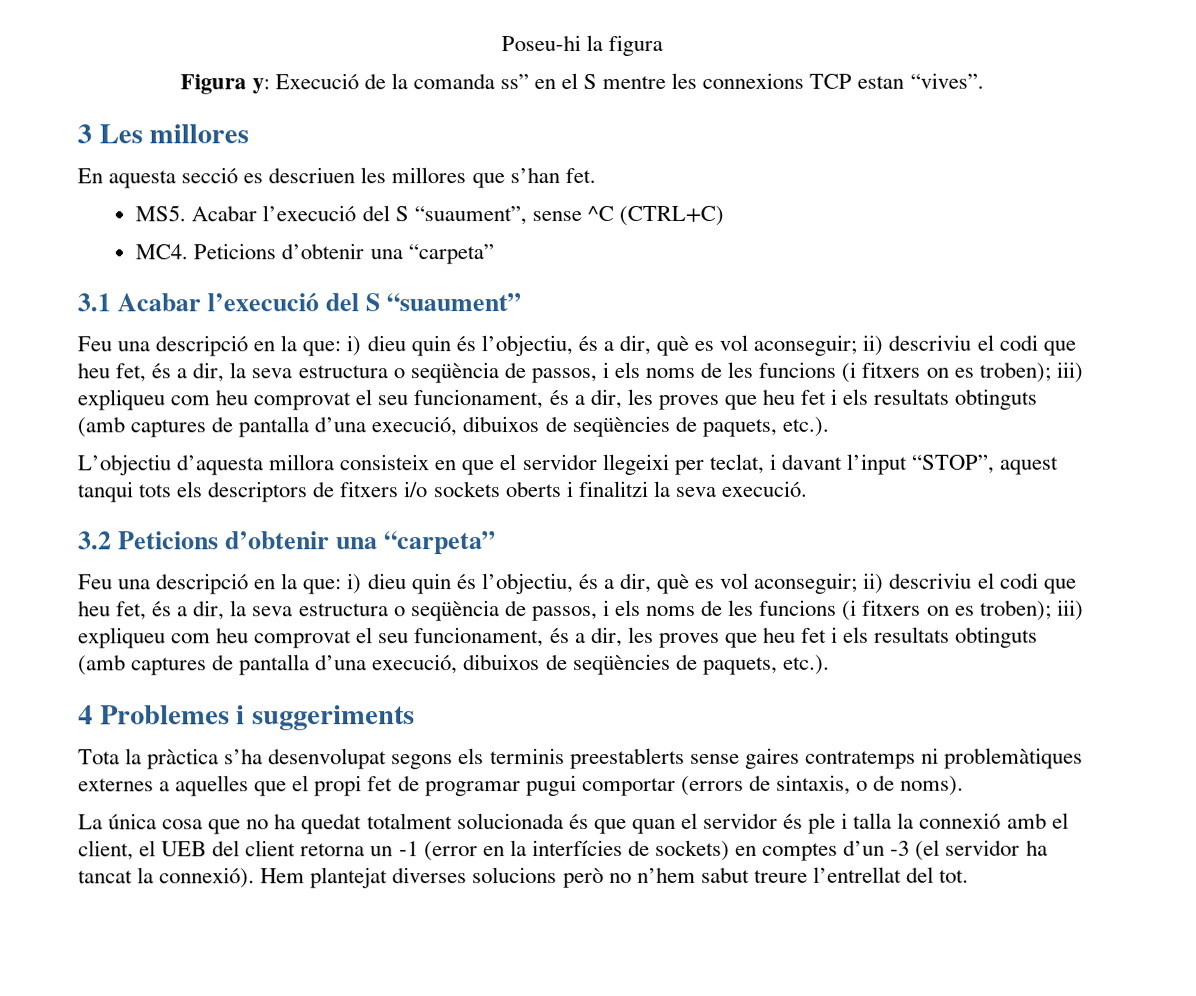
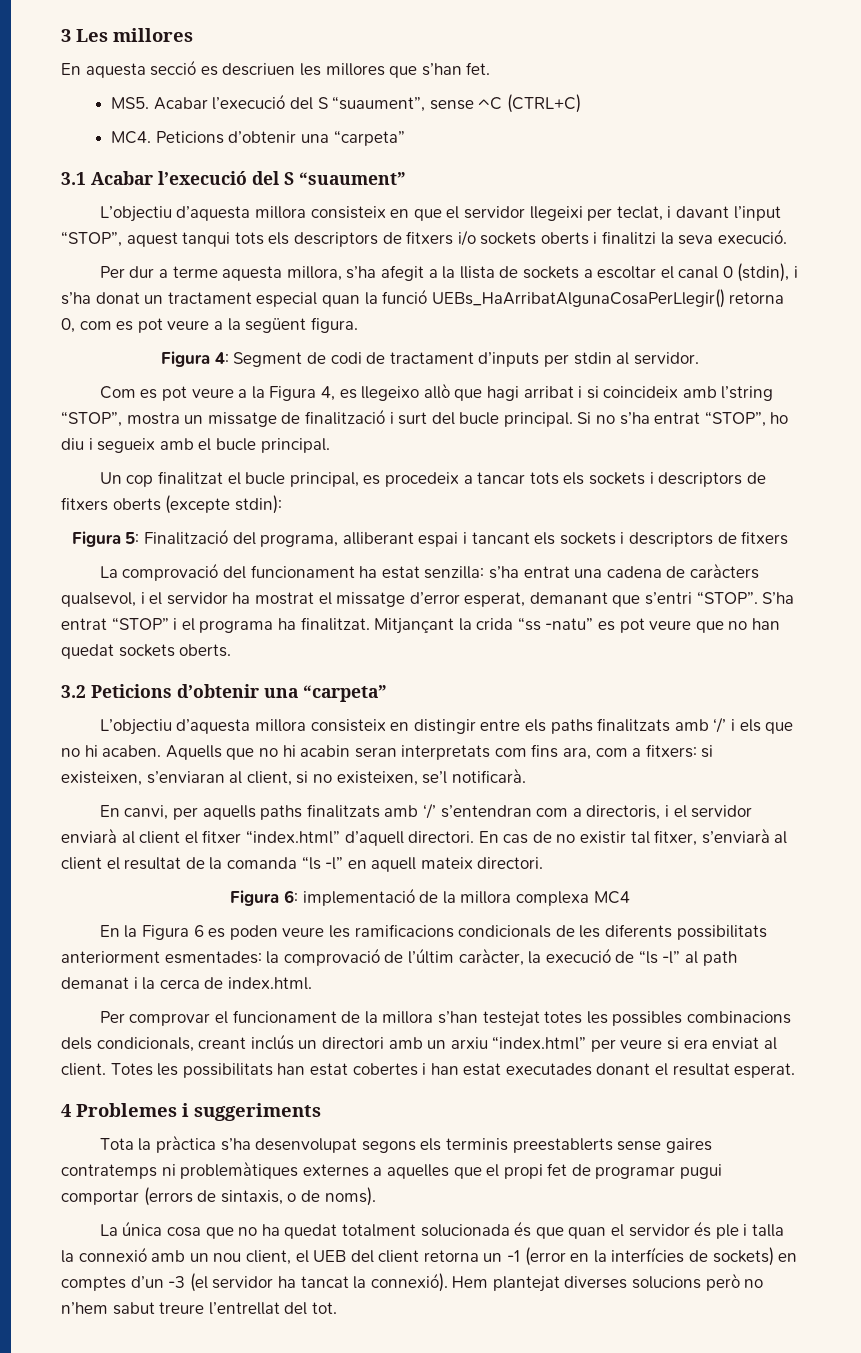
- Poseu-hi la figura
- Figura y: Execució de la comanda ss” en el S mentre les connexions TCP estan “vives”.
  3.1 Acabar l’execució del S “suaument”
- Feu una descripció en la que: i) dieu quin és l’objectiu, és a dir, què es vol aconseguir; ii) descriviu el codi que heu fet, és a dir, la seva estructura o seqüència de passos, i els noms de les funcions (i fitxers on es troben); iii) expliqueu com heu comprovat el seu funcionament, és a dir, les proves que heu fet i els resultats obtinguts (amb captures de pantalla d’una execució, dibuixos de seqüències de paquets, etc.).
+ Per dur a terme aquesta millora, s’ha afegit a la llista de sockets a escoltar el canal 0 (stdin), i s’ha donat un tractament especial quan la funció UEBs_HaArribatAlgunaCosaPerLlegir() retorna 0, com es pot veure a la següent figura.
+ Figura 4: Segment de codi de tractament d’inputs per stdin al servidor.
+ Com es pot veure a la Figura 4, es llegeixo allò que hagi arribat i si coincideix amb l’string “STOP”, mostra un missatge de finalització i surt del bucle principal. Si no s’ha entrat “STOP”, ho diu i segueix amb el bucle principal.
+ Un cop finalitzat el bucle principal, es procedeix a tancar tots els sockets i descriptors de fitxers oberts (excepte stdin):
+ Figura 5: Finalització del programa, alliberant espai i tancant els sockets i descriptors de fitxers
+ La comprovació del funcionament ha estat senzilla: s’ha entrat una cadena de caràcters qualsevol, i el servidor ha mostrat el missatge d’error esperat, demanant que s’entri “STOP”. S’ha entrat “STOP” i el programa ha finalitzat. Mitjançant la crida “ss -natu” es pot veure que no han quedat sockets oberts.
  3.2 Peticions d’obtenir una “carpeta”
- Feu una descripció en la que: i) dieu quin és l’objectiu, és a dir, què es vol aconseguir; ii) descriviu el codi que heu fet, és a dir, la seva estructura o seqüència de passos, i els noms de les funcions (i fitxers on es troben); iii) expliqueu com heu comprovat el seu funcionament, és a dir, les proves que heu fet i els resultats obtinguts (amb captures de pantalla d’una execució, dibuixos de seqüències de paquets, etc.).
+ L’objectiu d’aquesta millora consisteix en distingir entre els paths finalitzats amb ‘/’ i els que no hi acaben. Aquells que no hi acabin seran interpretats com fins ara, com a fitxers: si existeixen, s’enviaran al client, si no existeixen, se’l notificarà.
+ En canvi, per aquells paths finalitzats amb ‘/’ s’entendran com a directoris, i el servidor enviarà al client el fitxer “index.html” d’aquell directori. En cas de no existir tal fitxer, s’enviarà al client el resultat de la comanda “ls -l” en aquell mateix directori.
+ Figura 6: implementació de la millora complexa MC4
+ En la Figura 6 es poden veure les ramificacions condicionals de les diferents possibilitats anteriorment esmentades: la comprovació de l’últim caràcter, la execució de “ls -l” al path demanat i la cerca de index.html.
+ Per comprovar el funcionament de la millora s’han testejat totes les possibles combinacions dels condicionals, creant inclús un directori amb un arxiu “index.html” per veure si era enviat al client. Totes les possibilitats han estat cobertes i han estat executades donant el resultat esperat.
- La única cosa que no ha quedat totalment solucionada és que quan el servidor és ple i talla la connexió amb el client, el UEB del client retorna un -1 (error en la interfícies de sockets) en comptes d’un -3 (el servidor ha tancat la connexió).
+ La única cosa que no ha quedat totalment solucionada és que quan el servidor és ple i talla la connexió amb un nou client, el UEB del client retorna un -1 (error en la interfícies de sockets) en comptes d’un -3 (el servidor ha tancat la connexió).

